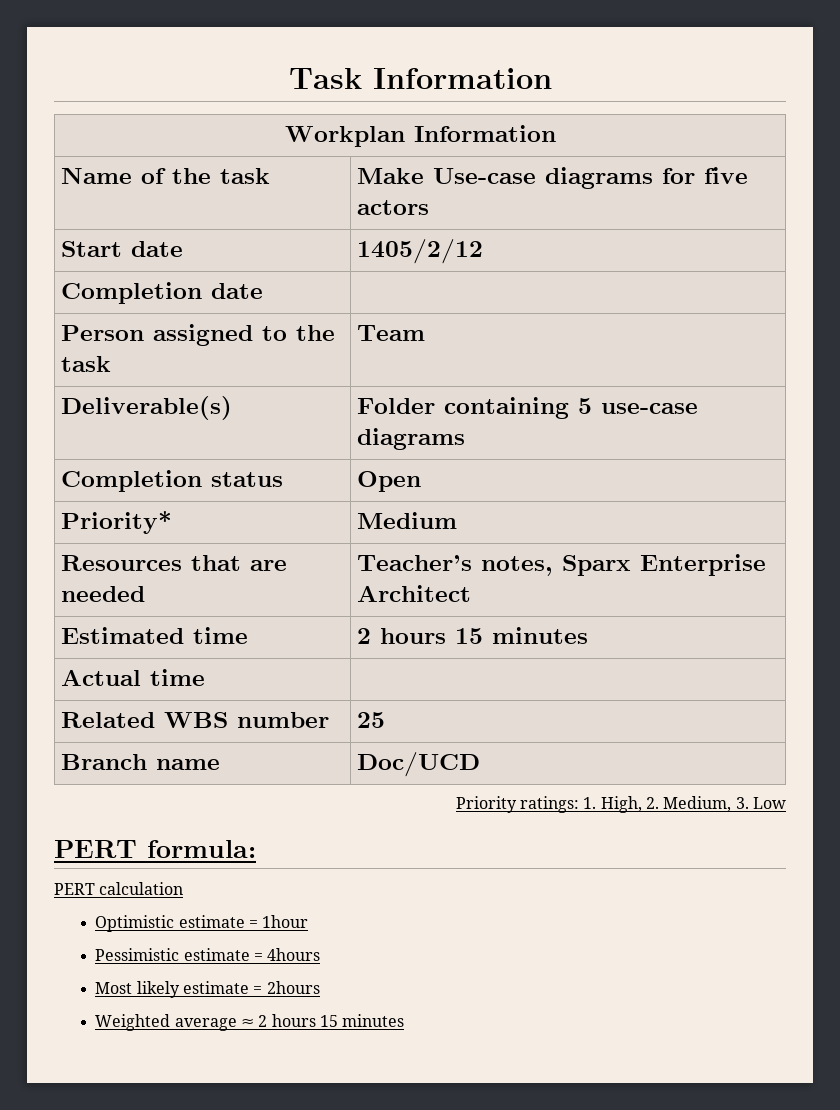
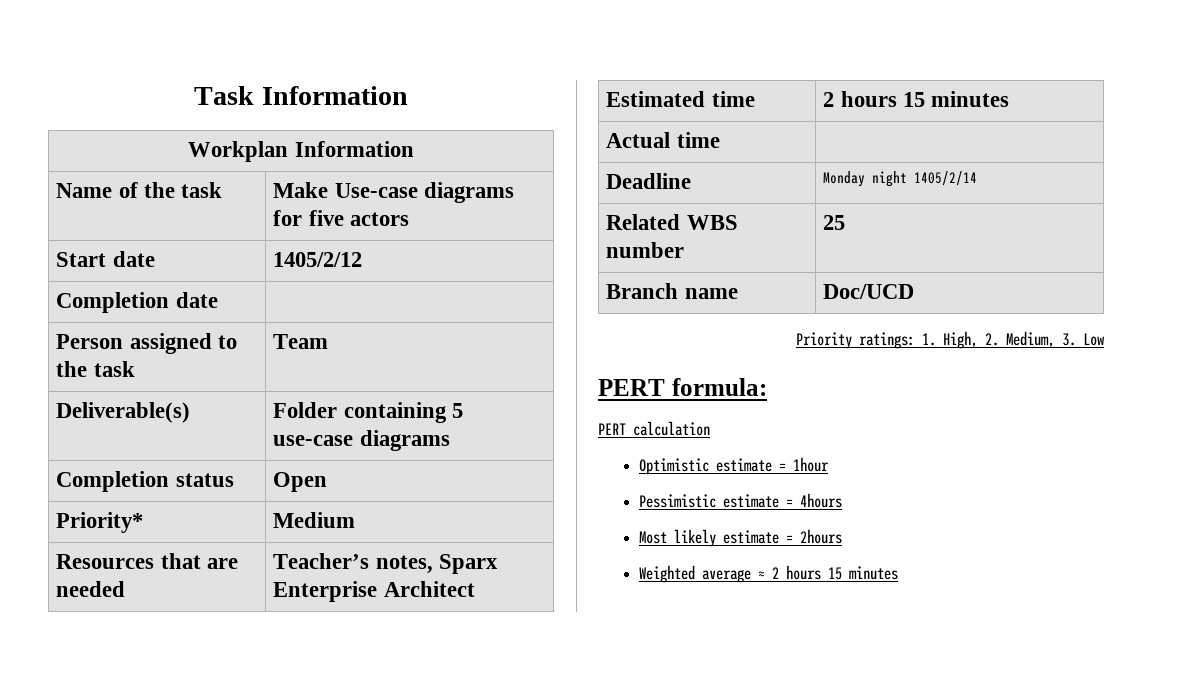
+ Deadline | Monday night 1405/2/14

